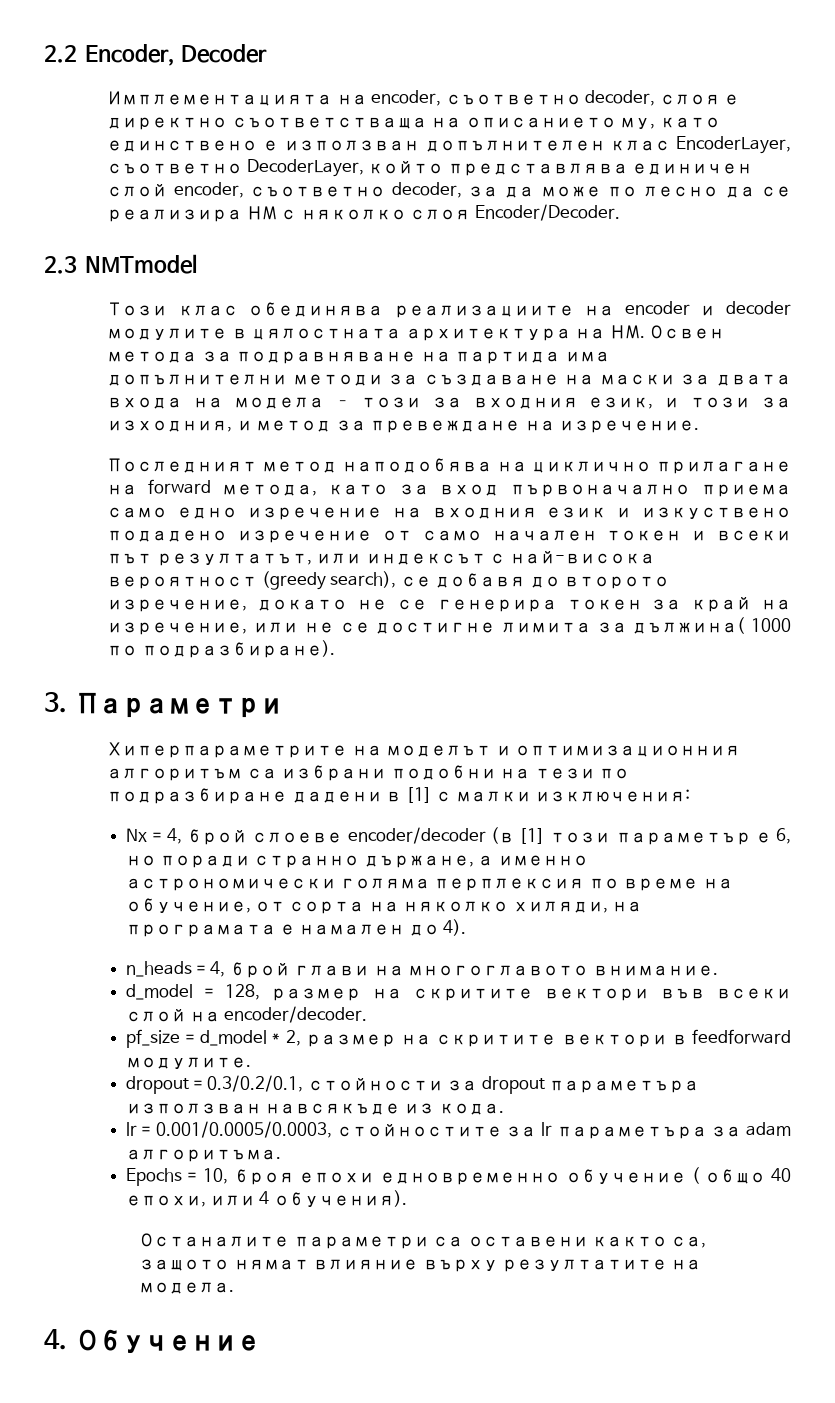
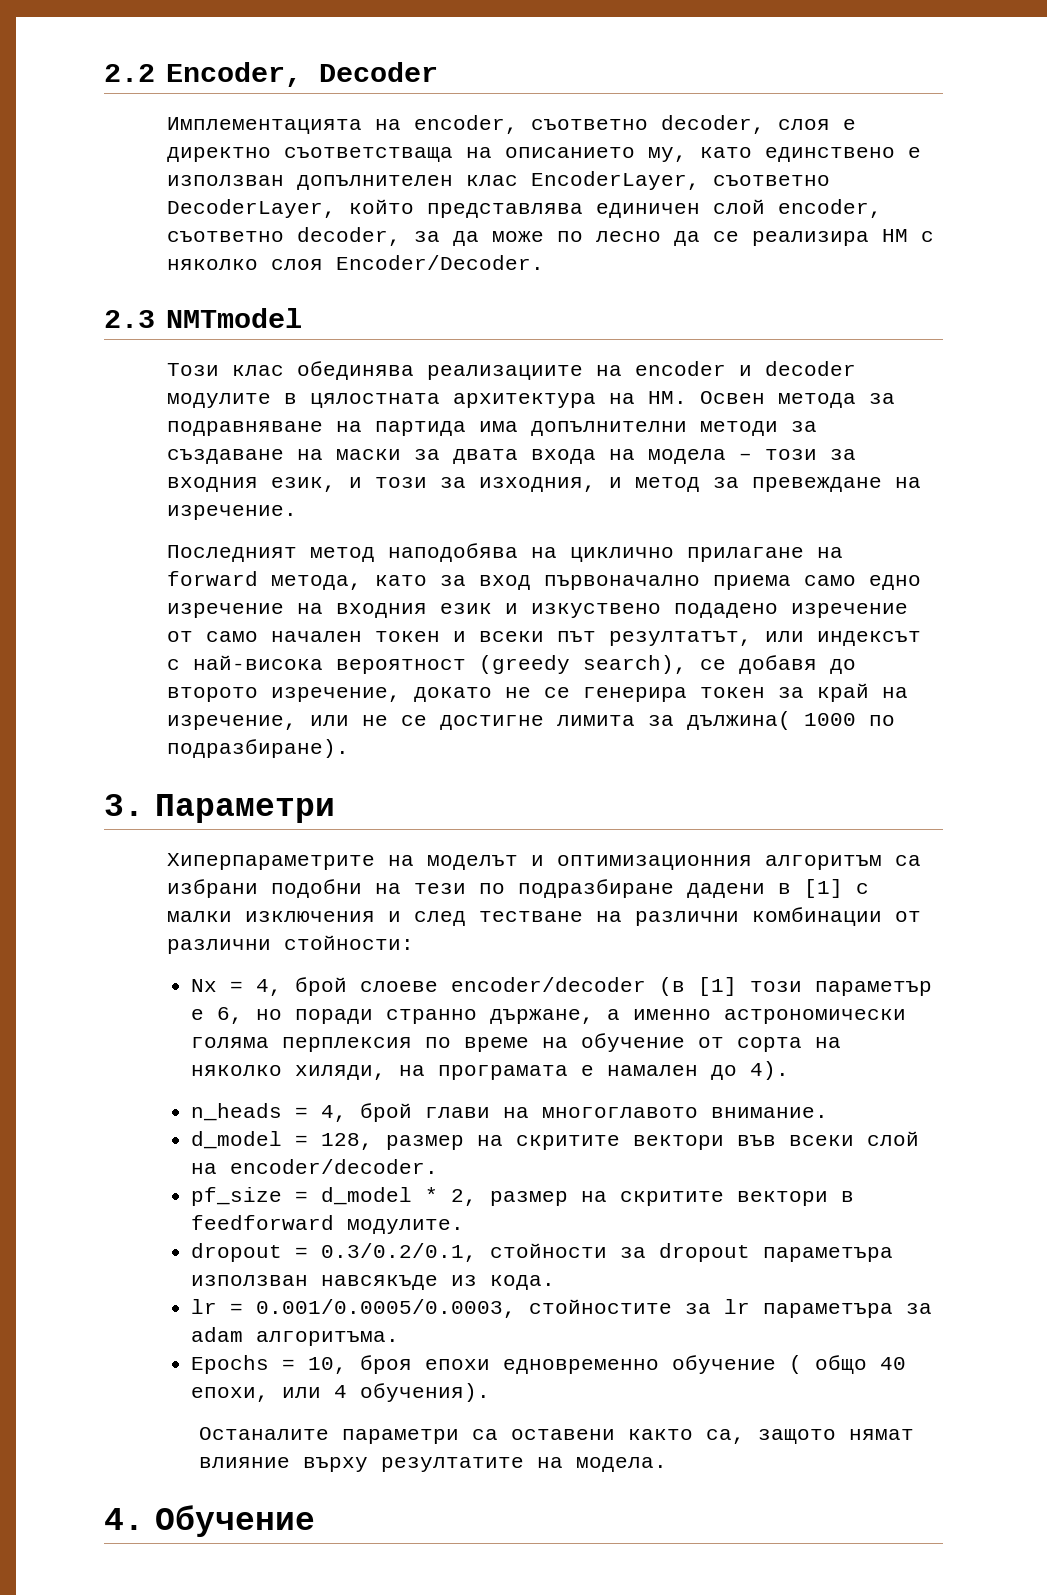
- Хиперпараметрите на моделът и оптимизационния алгоритъм са избрани подобни на тези по подразбиране дадени в [1] с малки изключения:
+ Хиперпараметрите на моделът и оптимизационния алгоритъм са избрани подобни на тези по подразбиране дадени в [1] с малки изключения и след тестване на различни комбинации от различни стойности:
- Nx = 4, брой слоеве encoder/decoder (в [1] този параметър е 6, но поради странно държане, а именно астрономически голяма перплексия по време на обучение, от сорта на няколко хиляди, на програмата е намален до 4).
+ Nx = 4, брой слоеве encoder/decoder (в [1] този параметър е 6, но поради странно държане, а именно астрономически голяма перплексия по време на обучение от сорта на няколко хиляди, на програмата е намален до 4).

